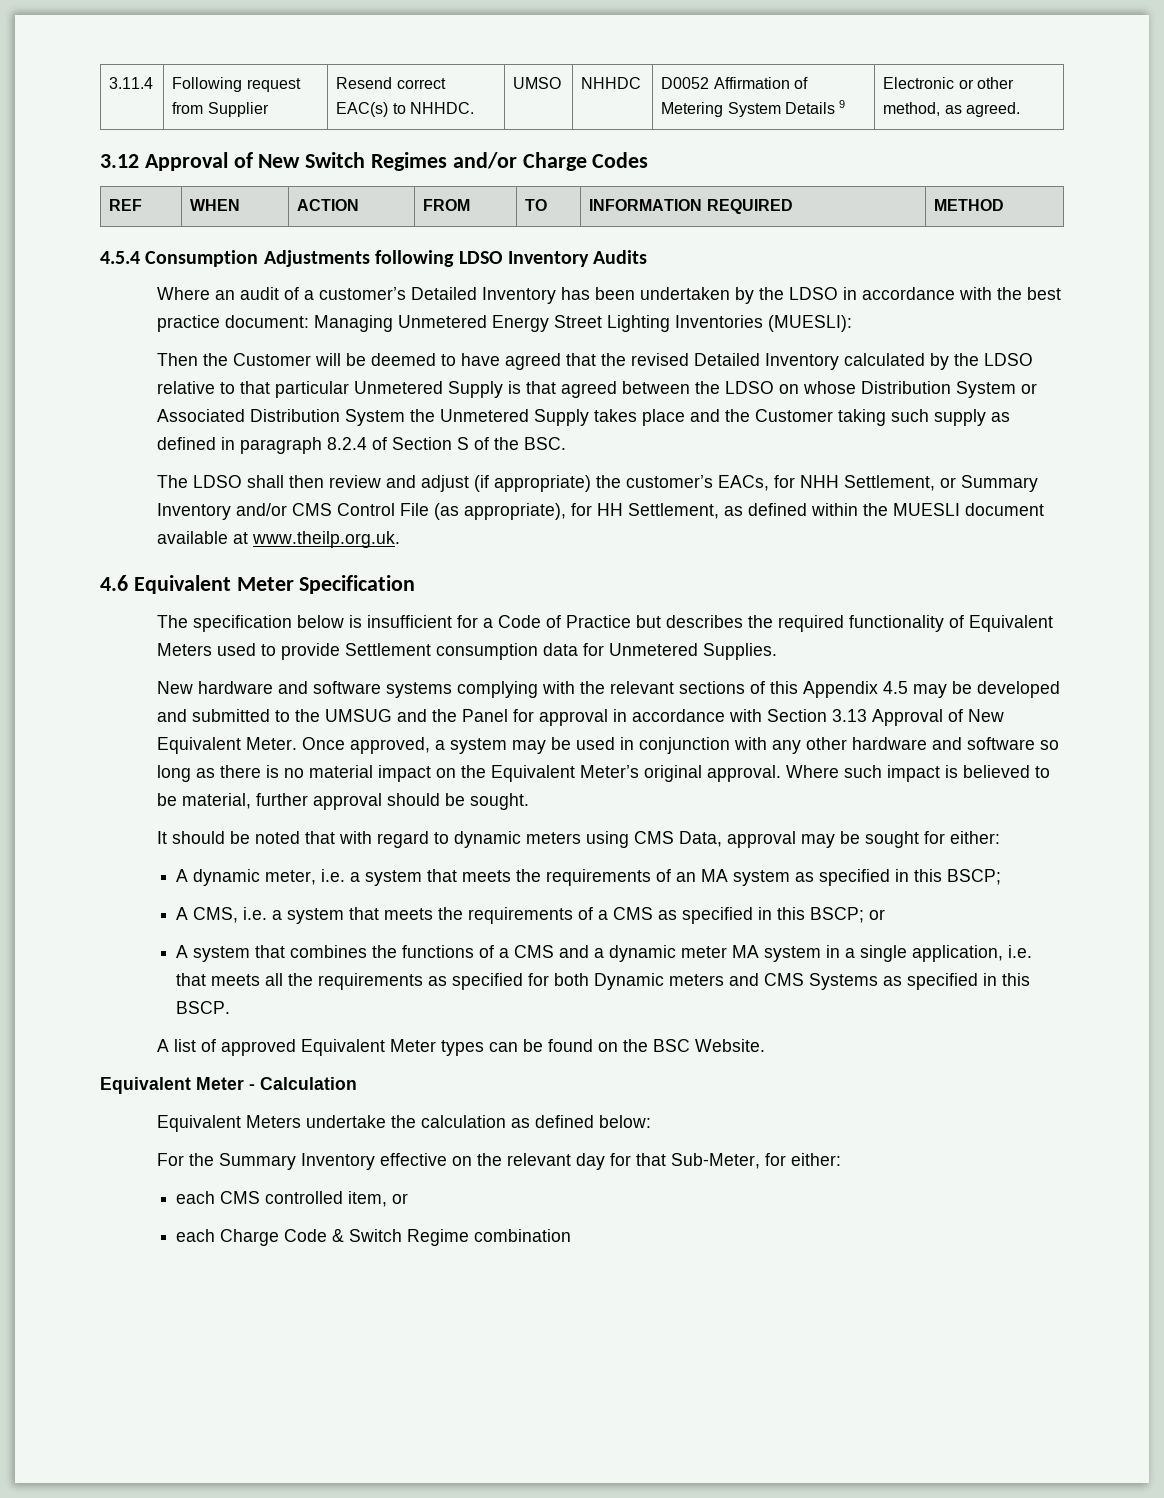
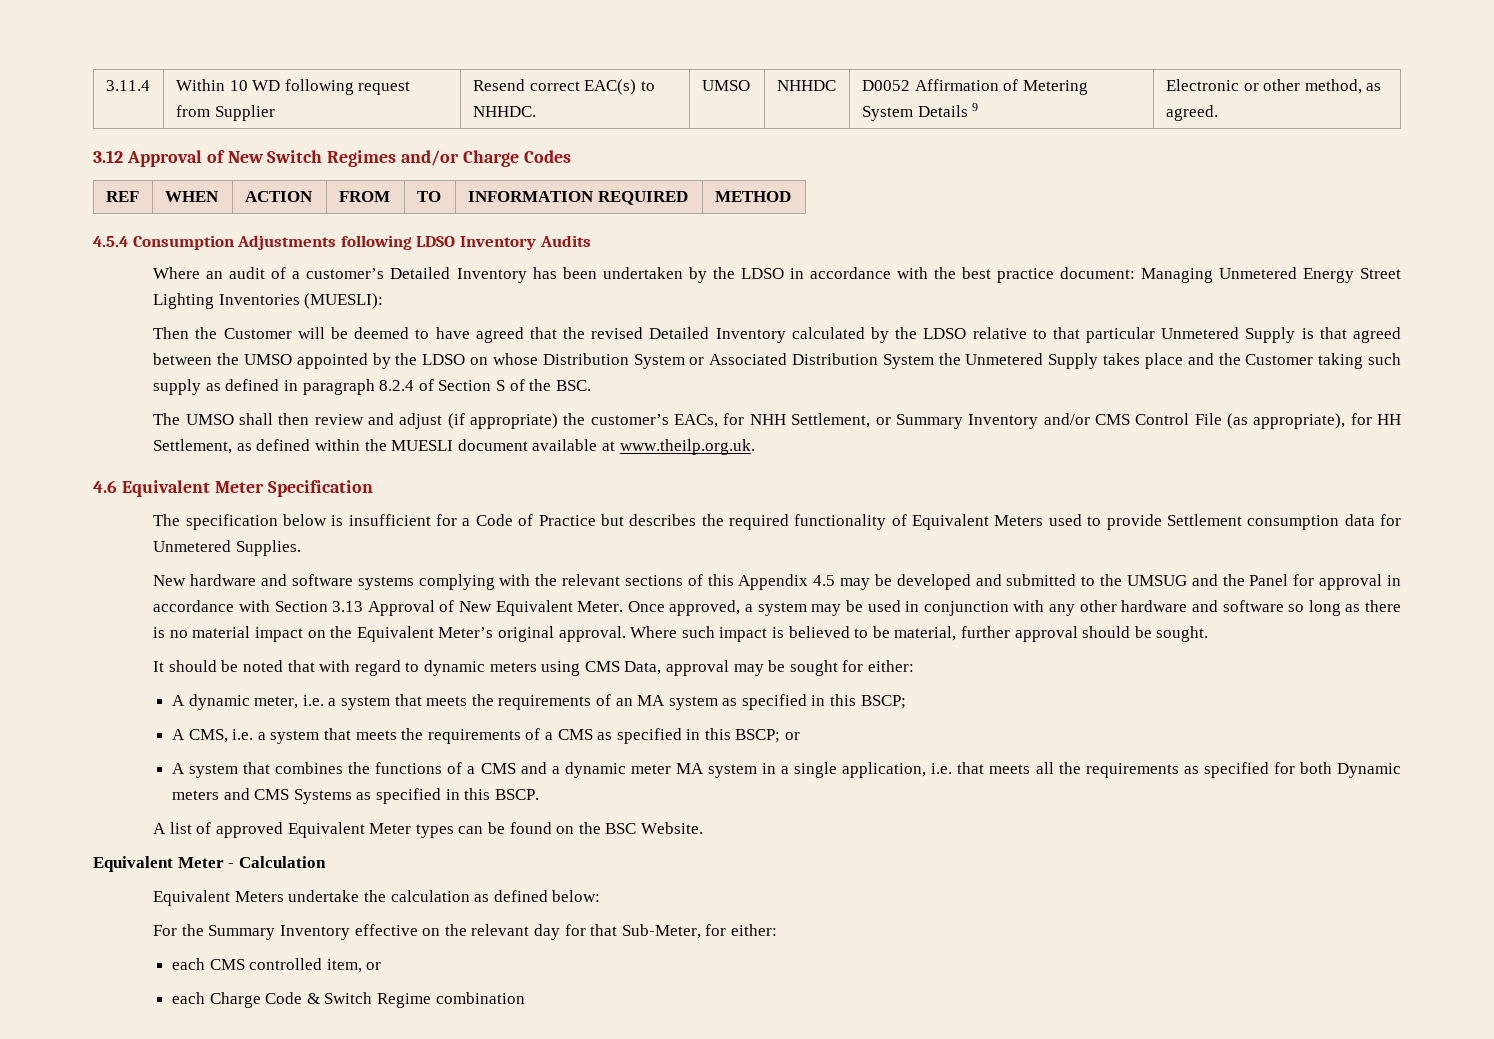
- 3.11.4 | Following request from Supplier | Resend correct EAC(s) to NHHDC. | UMSO | NHHDC | D0052 Affirmation of Metering System Details 9 | Electronic or other method, as agreed.
+ 3.11.4 | Within 10 WD following request from Supplier | Resend correct EAC(s) to NHHDC. | UMSO | NHHDC | D0052 Affirmation of Metering System Details 9 | Electronic or other method, as agreed.
- Then the Customer will be deemed to have agreed that the revised Detailed Inventory calculated by the LDSO relative to that particular Unmetered Supply is that agreed between the LDSO on whose Distribution System or Associated Distribution System the Unmetered Supply takes place and the Customer taking such supply as defined in paragraph 8.2.4 of Section S of the BSC.
+ Then the Customer will be deemed to have agreed that the revised Detailed Inventory calculated by the LDSO relative to that particular Unmetered Supply is that agreed between the UMSO appointed by the LDSO on whose Distribution System or Associated Distribution System the Unmetered Supply takes place and the Customer taking such supply as defined in paragraph 8.2.4 of Section S of the BSC.
- The LDSO shall then review and adjust (if appropriate) the customer’s EACs, for NHH Settlement, or Summary Inventory and/or CMS Control File (as appropriate), for HH Settlement, as defined within the MUESLI document available at www.theilp.org.uk.
+ The UMSO shall then review and adjust (if appropriate) the customer’s EACs, for NHH Settlement, or Summary Inventory and/or CMS Control File (as appropriate), for HH Settlement, as defined within the MUESLI document available at www.theilp.org.uk.

